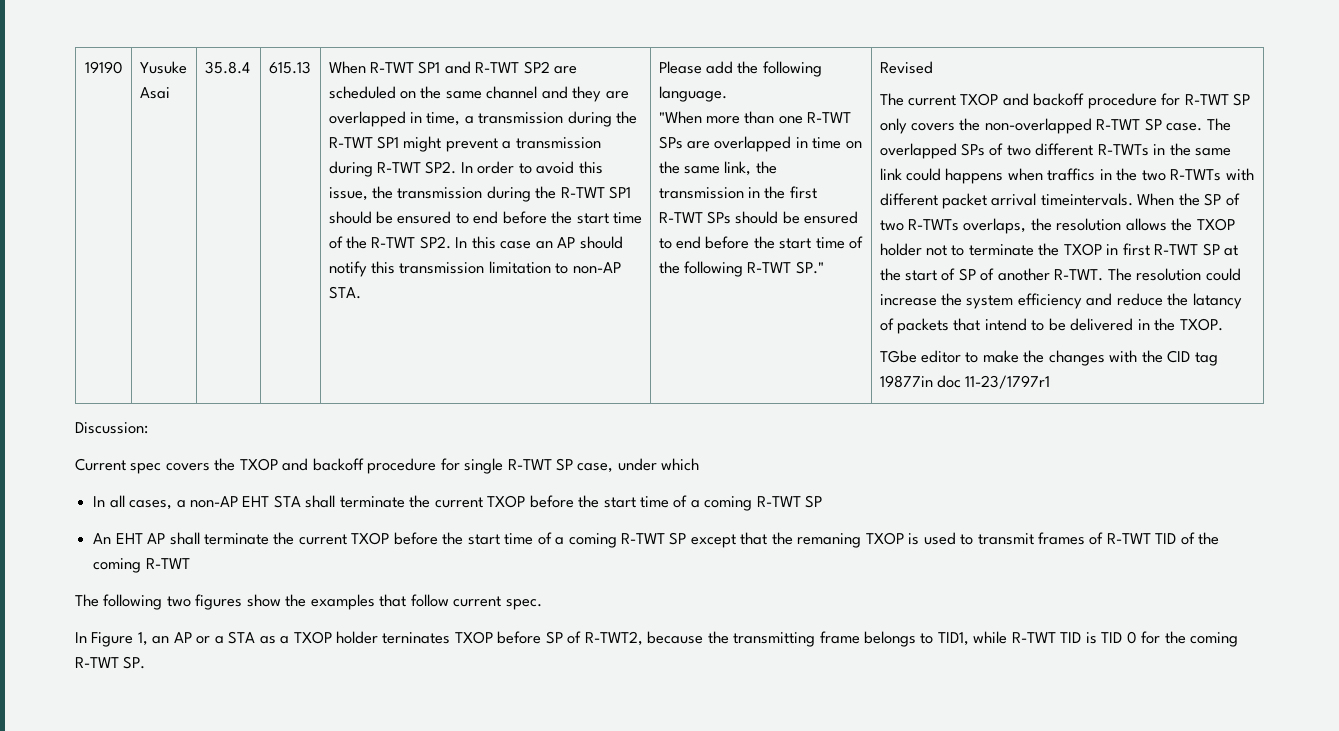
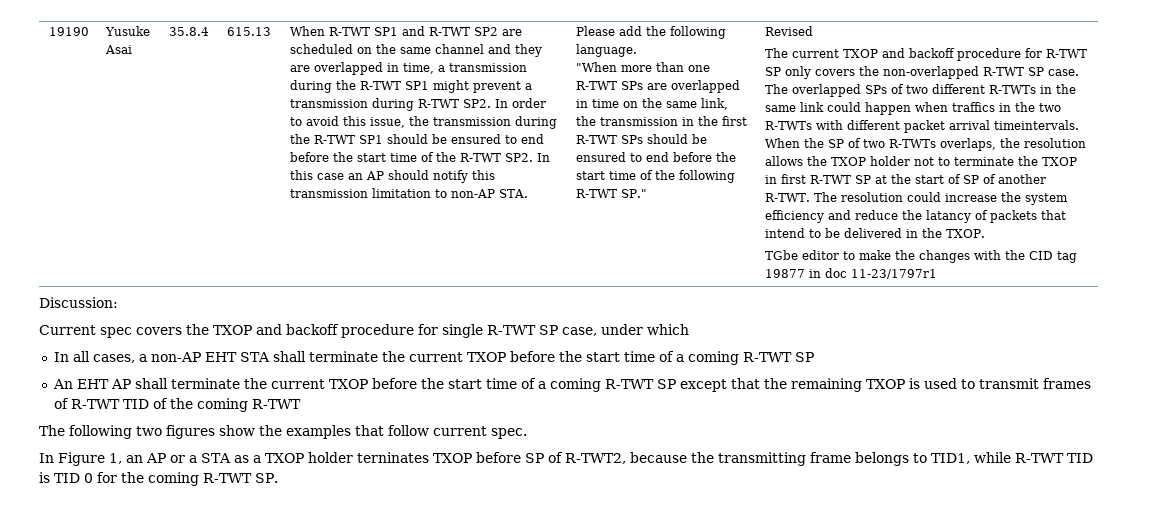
- The overlapped SPs of two different R-TWTs in the same link could happens when traffics in the two R-TWTs with different packet arrival timeintervals.
+ The overlapped SPs of two different R-TWTs in the same link could happen when traffics in the two R-TWTs with different packet arrival timeintervals.
- TGbe editor to make the changes with the CID tag 19877in doc 11-23/1797r1
+ TGbe editor to make the changes with the CID tag 19877 in doc 11-23/1797r1
- An EHT AP shall terminate the current TXOP before the start time of a coming R-TWT SP except that the remaning TXOP is used to transmit frames of R-TWT TID of the coming R-TWT
+ An EHT AP shall terminate the current TXOP before the start time of a coming R-TWT SP except that the remaining TXOP is used to transmit frames of R-TWT TID of the coming R-TWT

